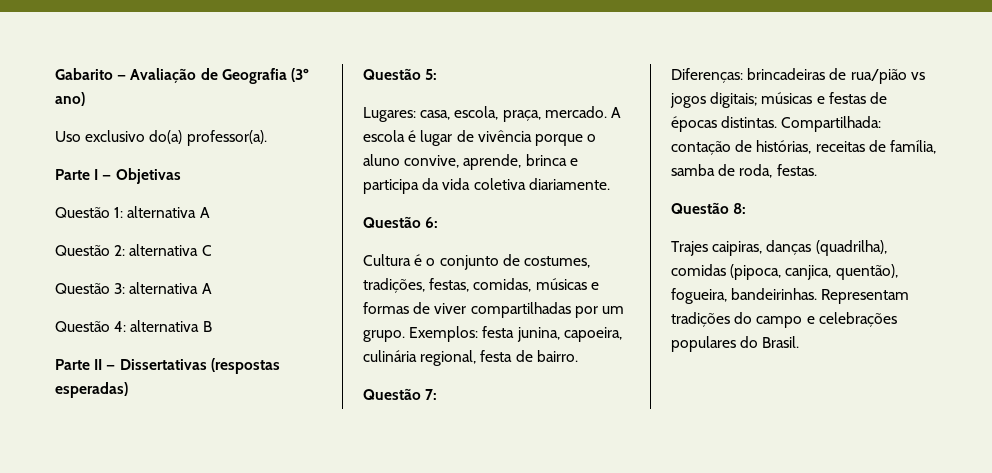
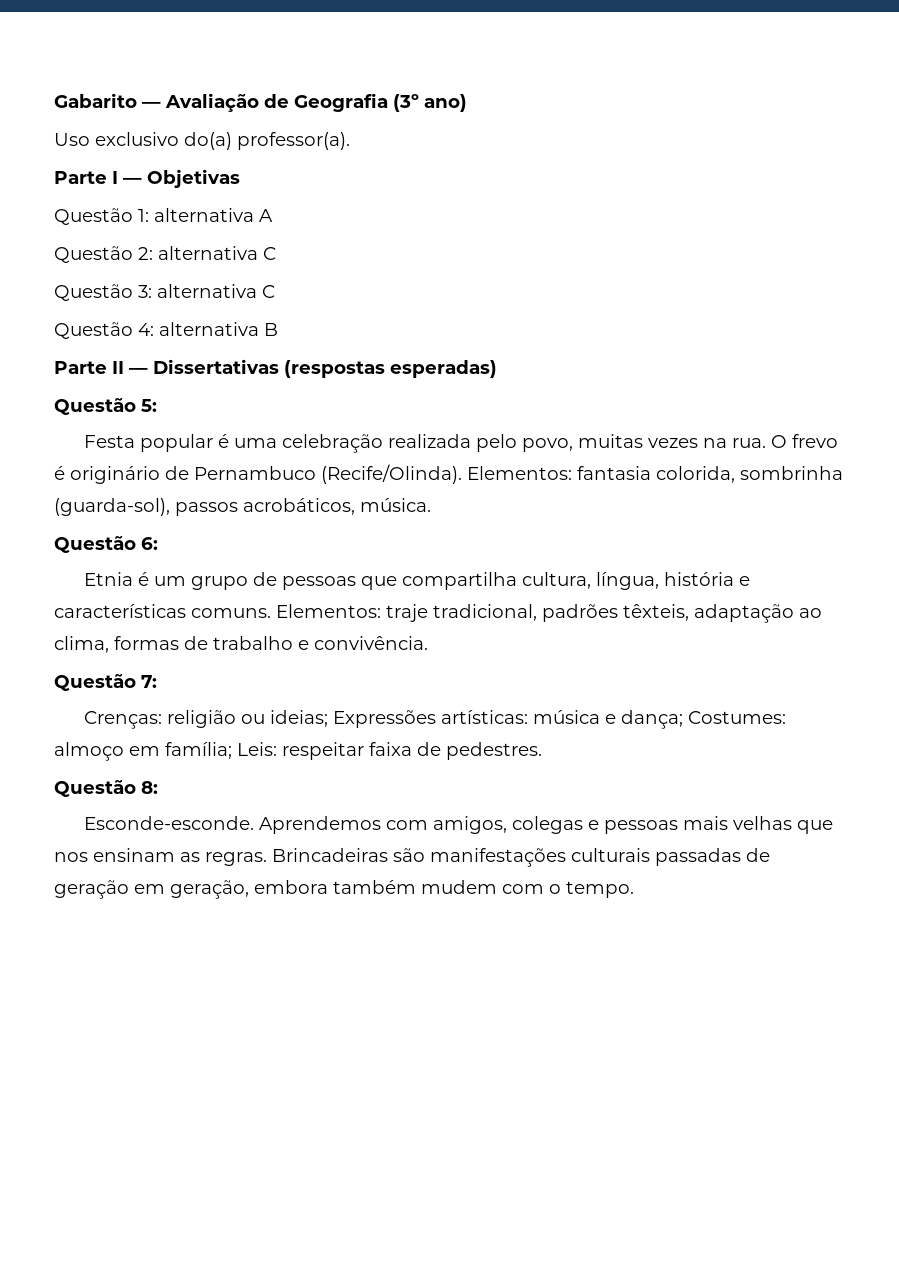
- Questão 3: alternativa A
+ Questão 3: alternativa C
- Lugares: casa, escola, praça, mercado. A escola é lugar de vivência porque o aluno convive, aprende, brinca e participa da vida coletiva diariamente.
+ Festa popular é uma celebração realizada pelo povo, muitas vezes na rua. O frevo é originário de Pernambuco (Recife/Olinda). Elementos: fantasia colorida, sombrinha (guarda-sol), passos acrobáticos, música.
  Questão 6:
- Cultura é o conjunto de costumes, tradições, festas, comidas, músicas e formas de viver compartilhadas por um grupo. Exemplos: festa junina, capoeira, culinária regional, festa de bairro.
+ Etnia é um grupo de pessoas que compartilha cultura, língua, história e características comuns. Elementos: traje tradicional, padrões têxteis, adaptação ao clima, formas de trabalho e convivência.
  Questão 7:
- Diferenças: brincadeiras de rua/pião vs jogos digitais; músicas e festas de épocas distintas. Compartilhada: contação de histórias, receitas de família, samba de roda, festas.
+ Crenças: religião ou ideias; Expressões artísticas: música e dança; Costumes: almoço em família; Leis: respeitar faixa de pedestres.
  Questão 8:
- Trajes caipiras, danças (quadrilha), comidas (pipoca, canjica, quentão), fogueira, bandeirinhas. Representam tradições do campo e celebrações populares do Brasil.
+ Esconde-esconde. Aprendemos com amigos, colegas e pessoas mais velhas que nos ensinam as regras. Brincadeiras são manifestações culturais passadas de geração em geração, embora também mudem com o tempo.

